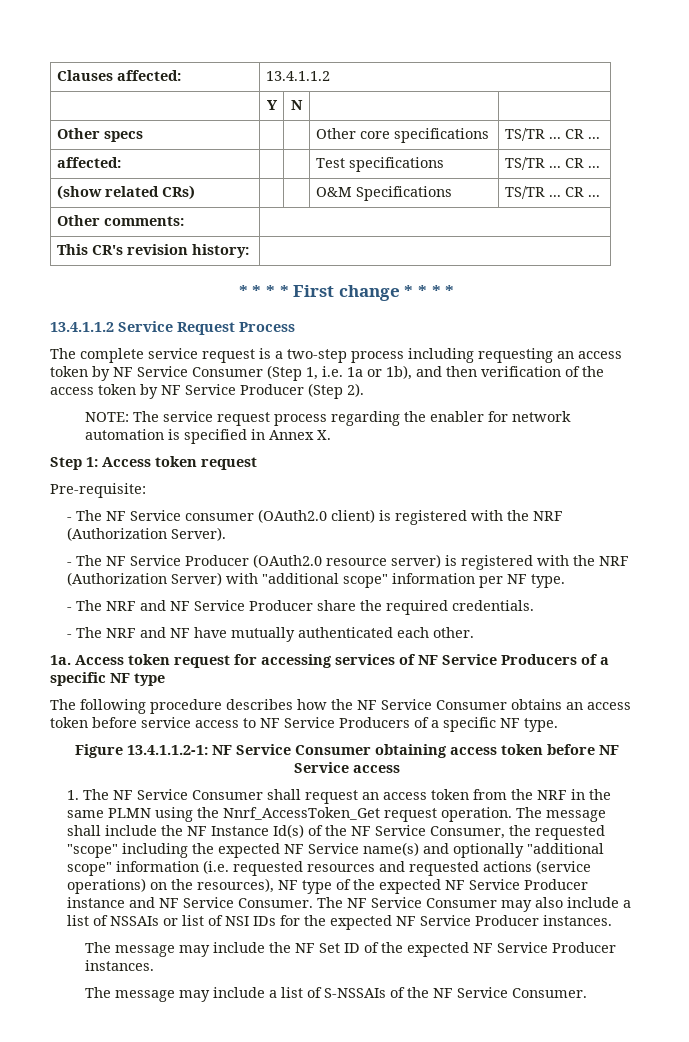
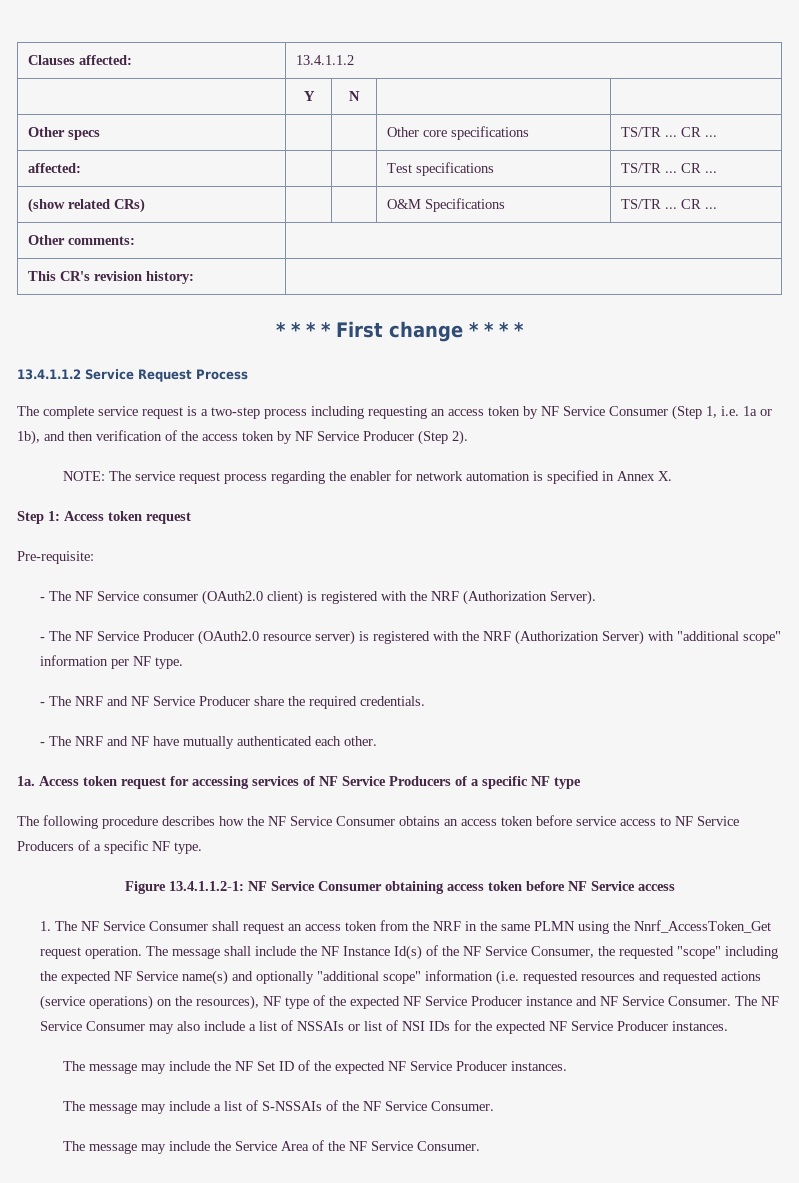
+ The message may include the Service Area of the NF Service Consumer.

